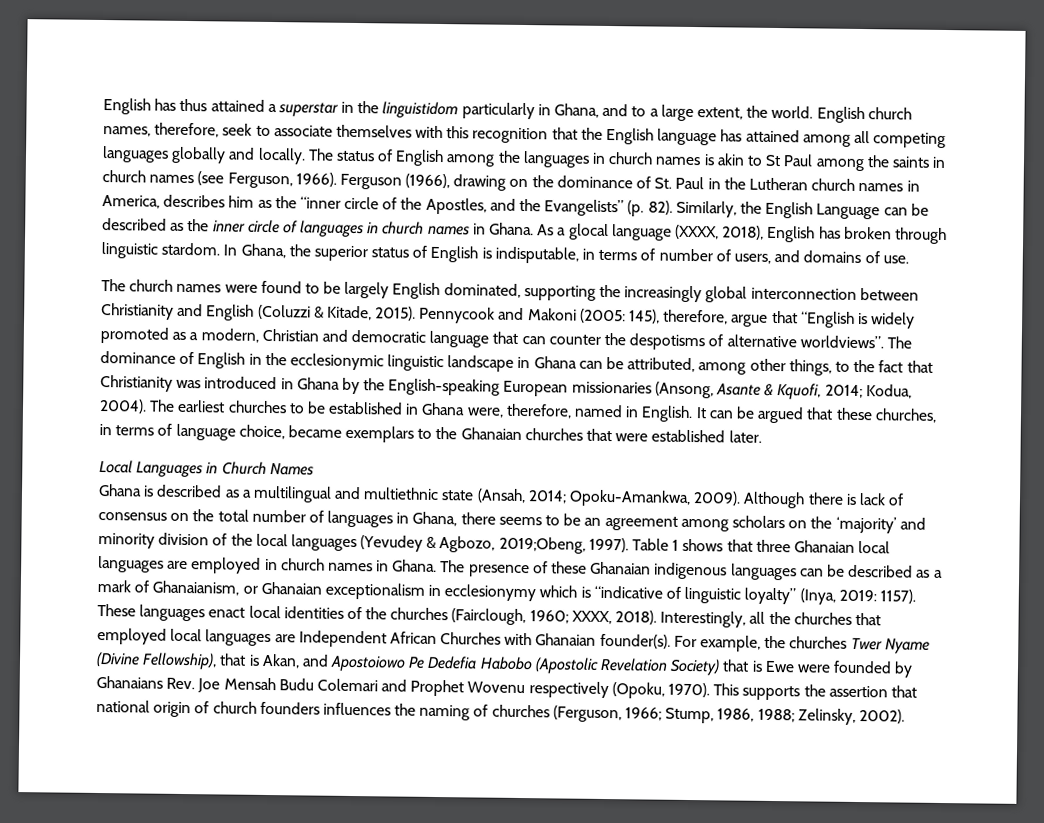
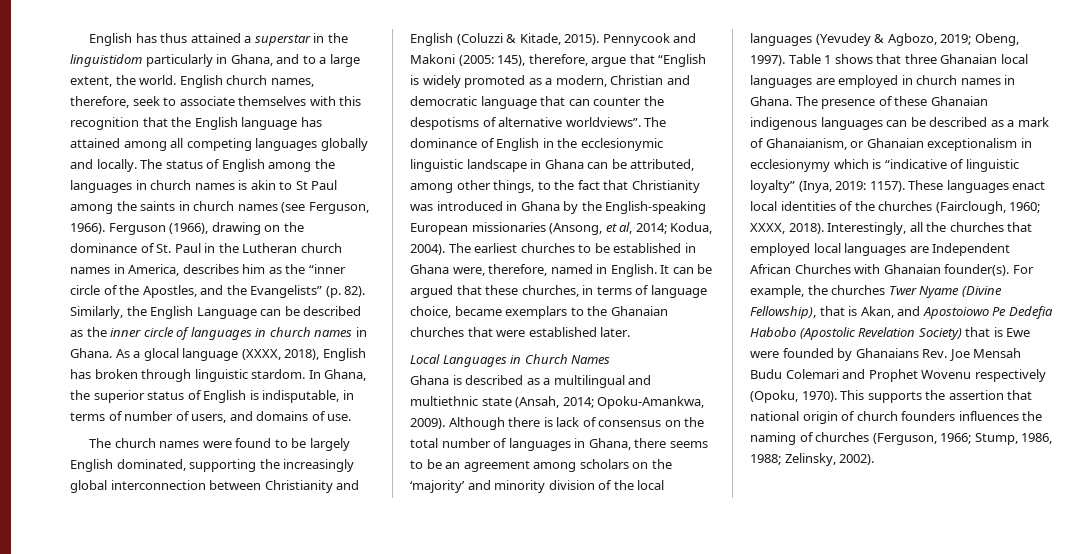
- The dominance of English in the ecclesionymic linguistic landscape in Ghana can be attributed, among other things, to the fact that Christianity was introduced in Ghana by the English-speaking European missionaries (Ansong, Asante & Kquofi, 2014; Kodua, 2004).
+ The dominance of English in the ecclesionymic linguistic landscape in Ghana can be attributed, among other things, to the fact that Christianity was introduced in Ghana by the English-speaking European missionaries (Ansong, et al, 2014; Kodua, 2004).
- Although there is lack of consensus on the total number of languages in Ghana, there seems to be an agreement among scholars on the ‘majority’ and minority division of the local languages (Yevudey & Agbozo, 2019;Obeng, 1997).
+ Although there is lack of consensus on the total number of languages in Ghana, there seems to be an agreement among scholars on the ‘majority’ and minority division of the local languages (Yevudey & Agbozo, 2019; Obeng, 1997).

